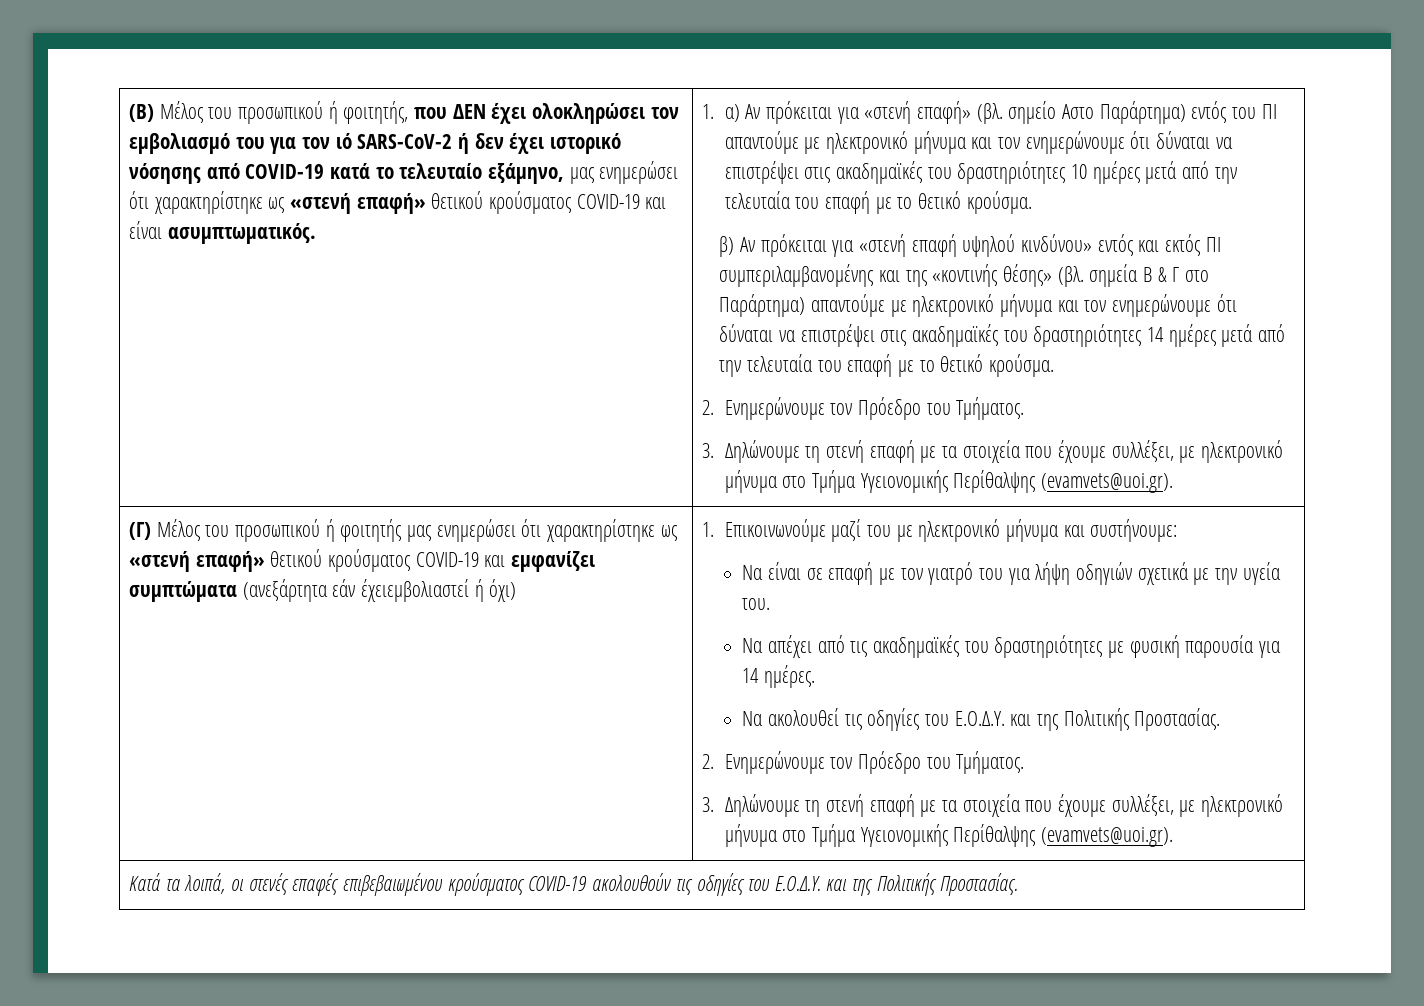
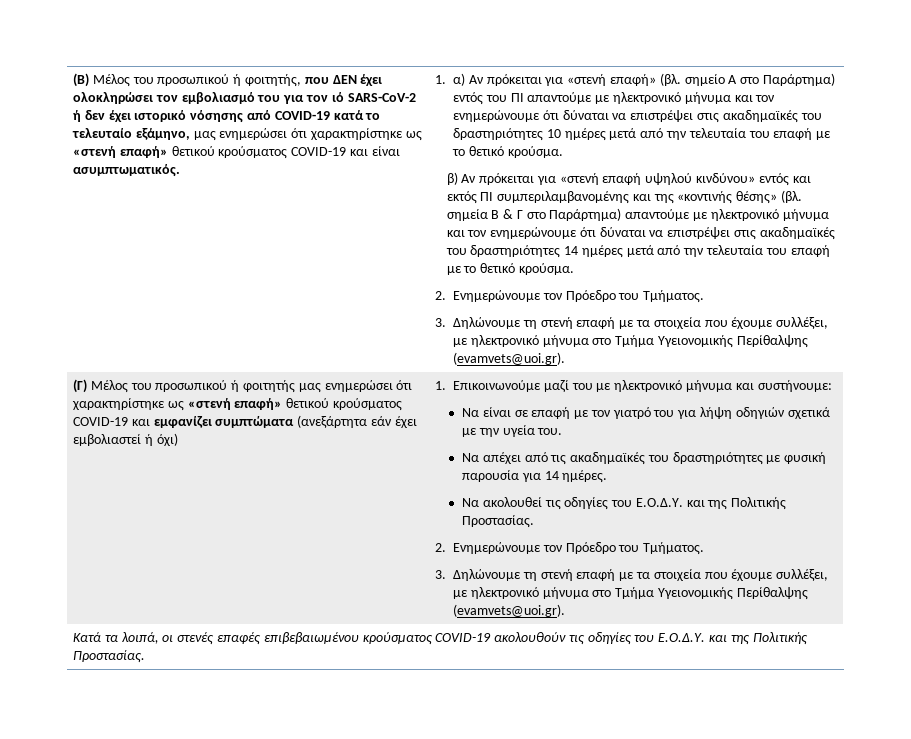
- 1. α) Αν πρόκειται για «στενή επαφή» (βλ. σημείο Aστο Παράρτημα) εντός του ΠΙ απαντούμε με ηλεκτρονικό μήνυμα και τον ενημερώνουμε ότι δύναται να επιστρέψει στις ακαδημαϊκές του δραστηριότητες 10 ημέρες μετά από την τελευταία του επαφή με το θετικό κρούσμα.
+ 1. α) Αν πρόκειται για «στενή επαφή» (βλ. σημείο A στο Παράρτημα) εντός του ΠΙ απαντούμε με ηλεκτρονικό μήνυμα και τον ενημερώνουμε ότι δύναται να επιστρέψει στις ακαδημαϊκές του δραστηριότητες 10 ημέρες μετά από την τελευταία του επαφή με το θετικό κρούσμα.
- (Γ) Μέλος του προσωπικού ή φοιτητής μας ενημερώσει ότι χαρακτηρίστηκε ως «στενή επαφή» θετικού κρούσματος COVID-19 και εμφανίζει συμπτώματα (ανεξάρτητα εάν έχειεμβολιαστεί ή όχι)
+ (Γ) Μέλος του προσωπικού ή φοιτητής μας ενημερώσει ότι χαρακτηρίστηκε ως «στενή επαφή» θετικού κρούσματος COVID-19 και εμφανίζει συμπτώματα (ανεξάρτητα εάν έχει εμβολιαστεί ή όχι)

